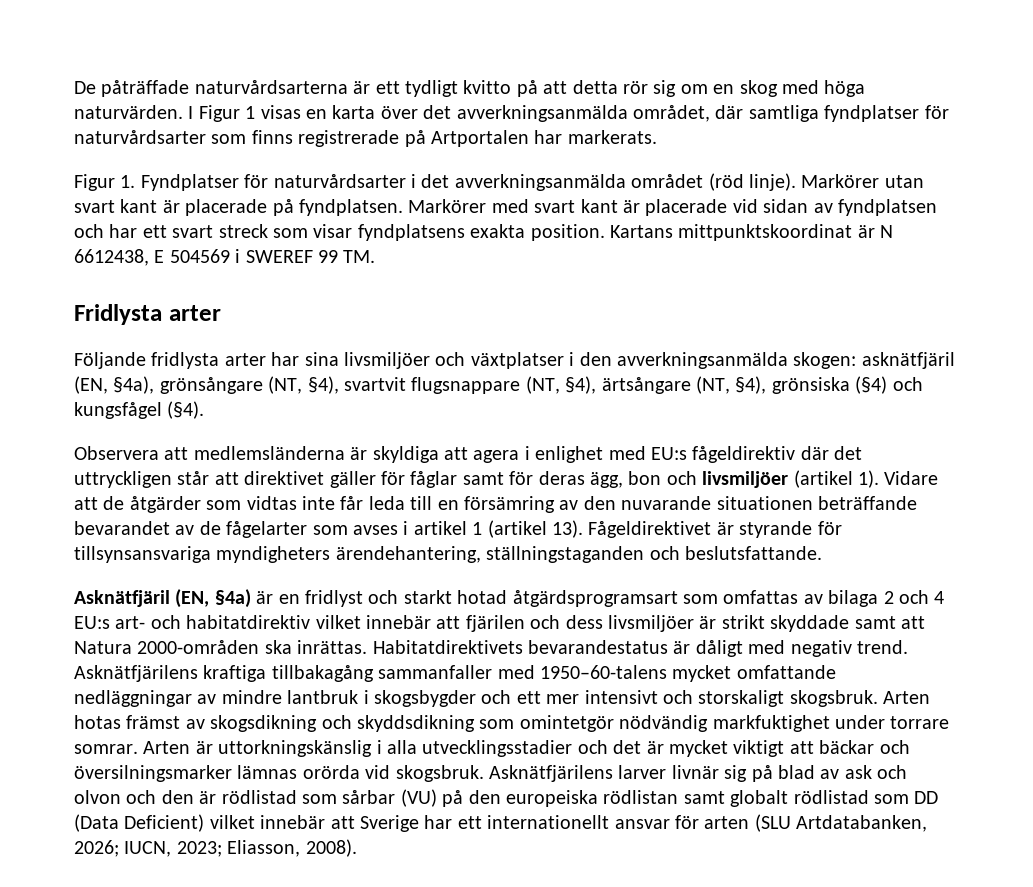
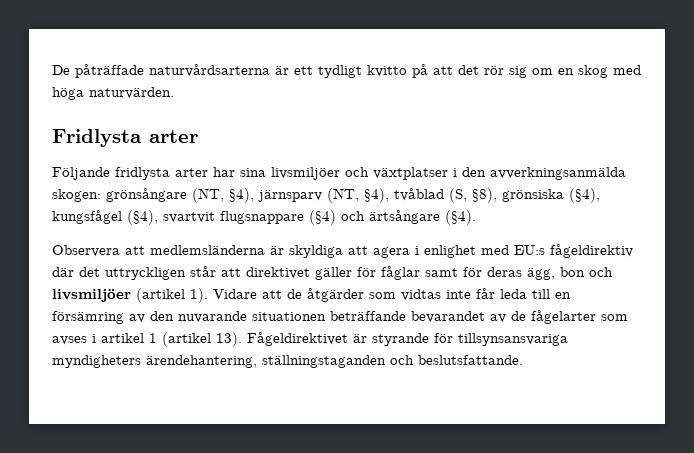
- De påträffade naturvårdsarterna är ett tydligt kvitto på att detta rör sig om en skog med höga naturvärden. I Figur 1 visas en karta över det avverkningsanmälda området, där samtliga fyndplatser för naturvårdsarter som finns registrerade på Artportalen har markerats.
- Figur 1. Fyndplatser för naturvårdsarter i det avverkningsanmälda området (röd linje). Markörer utan svart kant är placerade på fyndplatsen. Markörer med svart kant är placerade vid sidan av fyndplatsen och har ett svart streck som visar fyndplatsens exakta position. Kartans mittpunktskoordinat är N 6612438, E 504569 i SWEREF 99 TM.
+ De påträffade naturvårdsarterna är ett tydligt kvitto på att det rör sig om en skog med höga naturvärden.
- Följande fridlysta arter har sina livsmiljöer och växtplatser i den avverkningsanmälda skogen: asknätfjäril (EN, §4a), grönsångare (NT, §4), svartvit flugsnappare (NT, §4), ärtsångare (NT, §4), grönsiska (§4) och kungsfågel (§4).
+ Följande fridlysta arter har sina livsmiljöer och växtplatser i den avverkningsanmälda skogen: grönsångare (NT, §4), järnsparv (NT, §4), tvåblad (S, §8), grönsiska (§4), kungsfågel (§4), svartvit flugsnappare (§4) och ärtsångare (§4).
- Asknätfjäril (EN, §4a) är en fridlyst och starkt hotad åtgärdsprogramsart som omfattas av bilaga 2 och 4 EU:s art- och habitatdirektiv vilket innebär att fjärilen och dess livsmiljöer är strikt skyddade samt att Natura 2000-områden ska inrättas. Habitatdirektivets bevarandestatus är dåligt med negativ trend. Asknätfjärilens kraftiga tillbakagång sammanfaller med 1950–60-talens mycket omfattande nedläggningar av mindre lantbruk i skogsbygder och ett mer intensivt och storskaligt skogsbruk. Arten hotas främst av skogsdikning och skyddsdikning som omintetgör nödvändig markfuktighet under torrare somrar. Arten är uttorkningskänslig i alla utvecklingsstadier och det är mycket viktigt att bäckar och översilningsmarker lämnas orörda vid skogsbruk. Asknätfjärilens larver livnär sig på blad av ask och olvon och den är rödlistad som sårbar (VU) på den europeiska rödlistan samt globalt rödlistad som DD (Data Deficient) vilket innebär att Sverige har ett internationellt ansvar för arten (SLU Artdatabanken, 2026; IUCN, 2023; Eliasson, 2008).

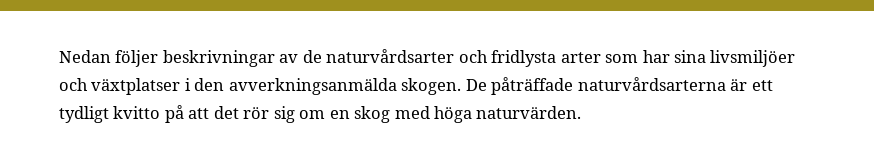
+ Nedan följer beskrivningar av de naturvårdsarter och fridlysta arter som har sina livsmiljöer och växtplatser i den avverkningsanmälda skogen.
- Fridlysta arter
- Följande fridlysta arter har sina livsmiljöer och växtplatser i den avverkningsanmälda skogen: grönsångare (NT, §4), järnsparv (NT, §4), tvåblad (S, §8), grönsiska (§4), kungsfågel (§4), svartvit flugsnappare (§4) och ärtsångare (§4).
- Observera att medlemsländerna är skyldiga att agera i enlighet med EU:s fågeldirektiv där det uttryckligen står att direktivet gäller för fåglar samt för deras ägg, bon och livsmiljöer (artikel 1). Vidare att de åtgärder som vidtas inte får leda till en försämring av den nuvarande situationen beträffande bevarandet av de fågelarter som avses i artikel 1 (artikel 13). Fågeldirektivet är styrande för tillsynsansvariga myndigheters ärendehantering, ställningstaganden och beslutsfattande.

